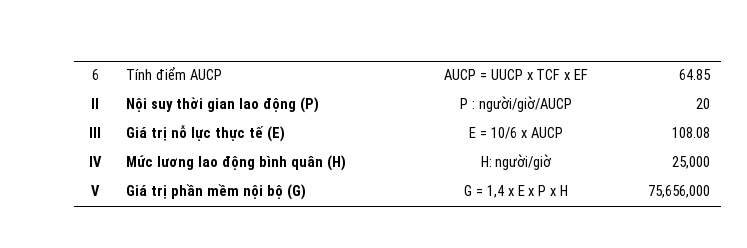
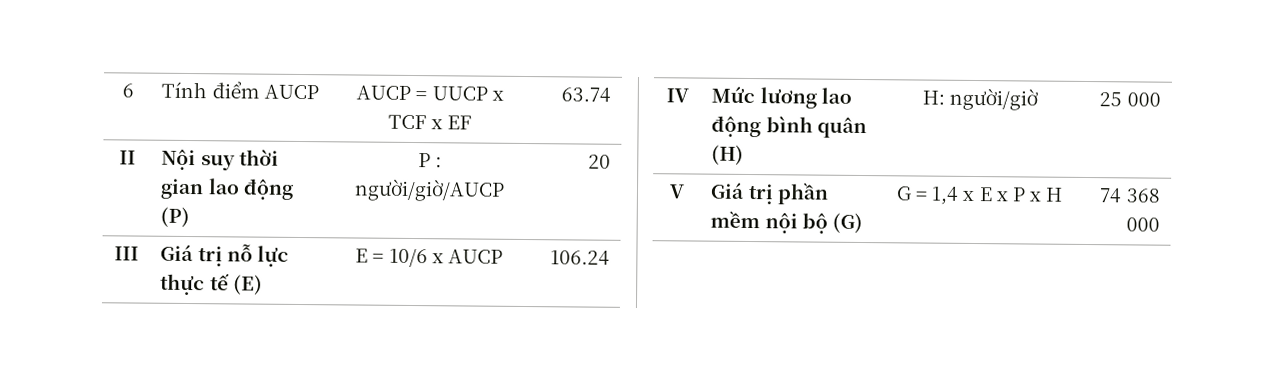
- 6 | Tính điểm AUCP | AUCP = UUCP x TCF x EF | 64.85
+ 6 | Tính điểm AUCP | AUCP = UUCP x TCF x EF | 63.74
- III | Giá trị nỗ lực thực tế (E) | E = 10/6 x AUCP | 108.08
+ III | Giá trị nỗ lực thực tế (E) | E = 10/6 x AUCP | 106.24
- IV | Mức lương lao động bình quân (H) | H: người/giờ | 25,000
+ IV | Mức lương lao động bình quân (H) | H: người/giờ | 25 000
- V | Giá trị phần mềm nội bộ (G) | G = 1,4 x E x P x H | 75,656,000
+ V | Giá trị phần mềm nội bộ (G) | G = 1,4 x E x P x H | 74 368 000

